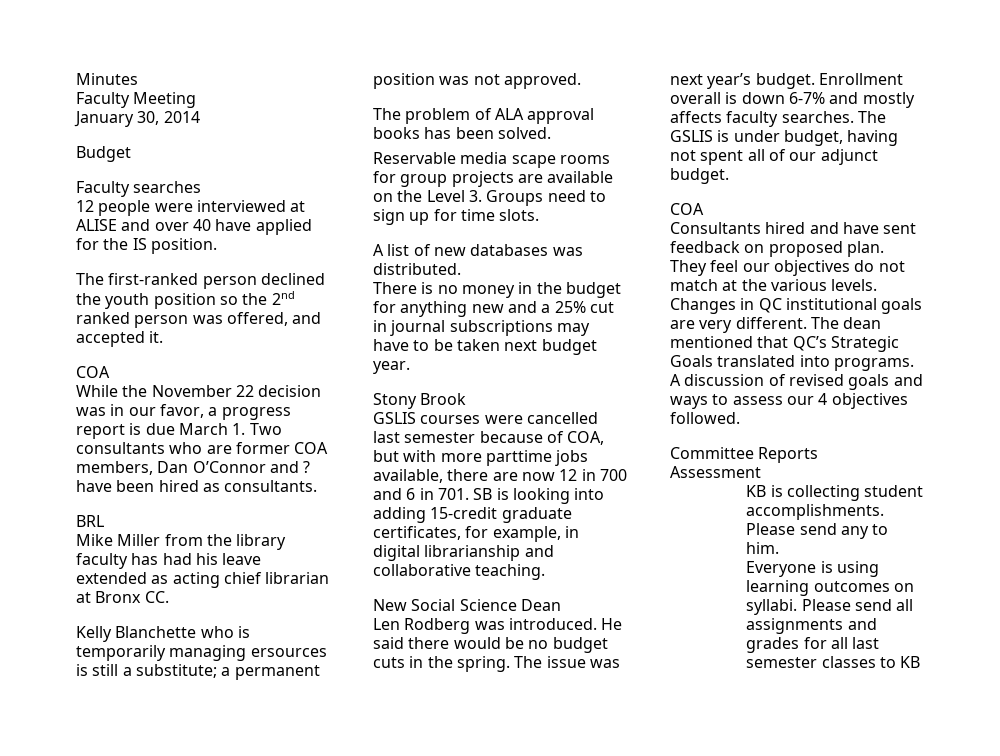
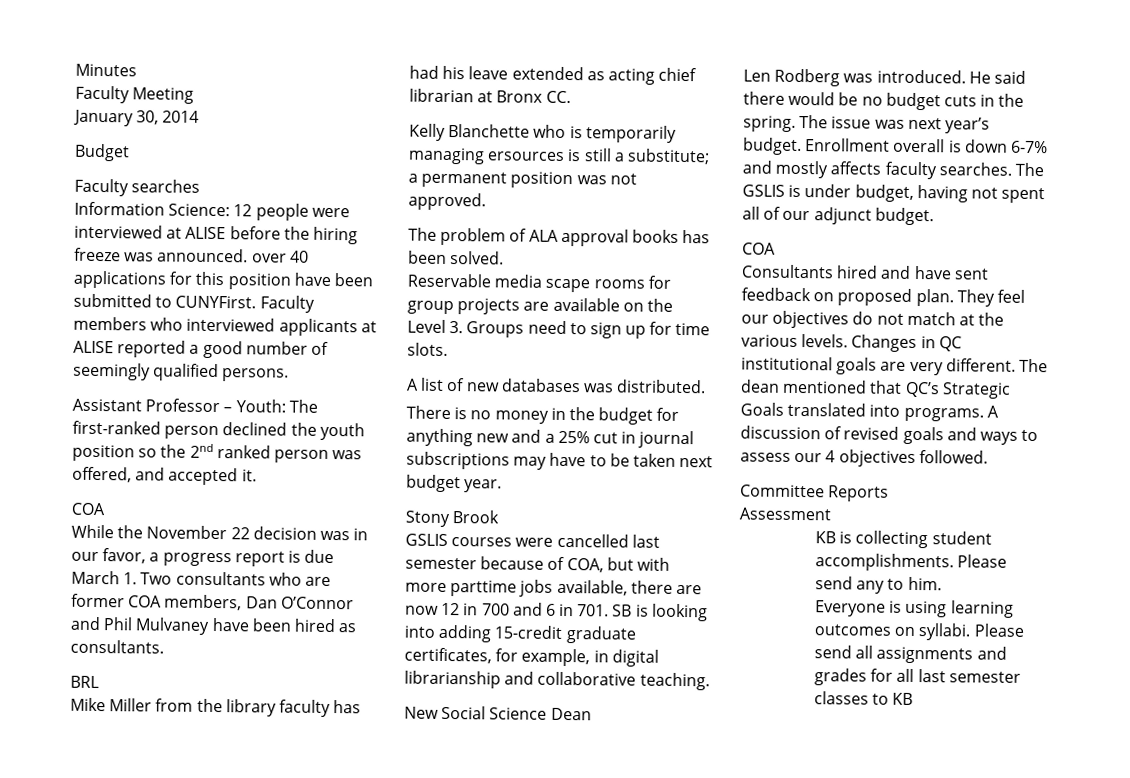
- 12 people were interviewed at ALISE and over 40 have applied for the IS position.
- The first-ranked person declined the youth position so the 2nd ranked person was offered, and accepted it.
+ Information Science: 12 people were interviewed at ALISE before the hiring freeze was announced. over 40 applications for this position have been submitted to CUNYFirst. Faculty members who interviewed applicants at ALISE reported a good number of seemingly qualified persons.
+ Assistant Professor – Youth: The first-ranked person declined the youth position so the 2nd ranked person was offered, and accepted it.
- While the November 22 decision was in our favor, a progress report is due March 1. Two consultants who are former COA members, Dan O’Connor and ? have been hired as consultants.
+ While the November 22 decision was in our favor, a progress report is due March 1. Two consultants who are former COA members, Dan O’Connor and Phil Mulvaney have been hired as consultants.

